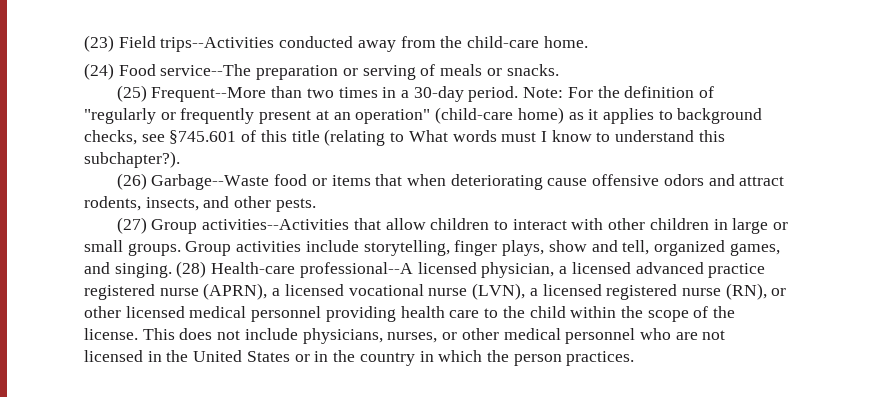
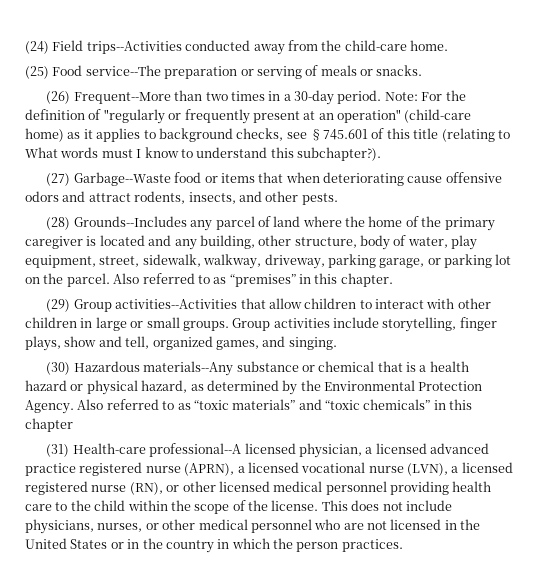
- (23) Field trips--Activities conducted away from the child-care home.
+ (24) Field trips--Activities conducted away from the child-care home.
- (24) Food service--The preparation or serving of meals or snacks.
+ (25) Food service--The preparation or serving of meals or snacks.
- (25) Frequent--More than two times in a 30-day period.
+ (26) Frequent--More than two times in a 30-day period.
- (26) Garbage--Waste food or items that when deteriorating cause offensive odors and attract rodents, insects, and other pests.
+ (27) Garbage--Waste food or items that when deteriorating cause offensive odors and attract rodents, insects, and other pests.
- (27) Group activities--Activities that allow children to interact with other children in large or small groups.
+ (28) Grounds--Includes any parcel of land where the home of the primary caregiver is located and any building, other structure, body of water, play equipment, street, sidewalk, walkway, driveway, parking garage, or parking lot on the parcel. Also referred to as “premises” in this chapter.
+ (29) Group activities--Activities that allow children to interact with other children in large or small groups.
- Group activities include storytelling, finger plays, show and tell, organized games, and singing. (28) Health-care professional--A licensed physician, a licensed advanced practice registered nurse (APRN), a licensed vocational nurse (LVN), a licensed registered nurse (RN), or other licensed medical personnel providing health care to the child within the scope of the license.
+ Group activities include storytelling, finger plays, show and tell, organized games, and singing.
+ (30) Hazardous materials--Any substance or chemical that is a health hazard or physical hazard, as determined by the Environmental Protection Agency. Also referred to as “toxic materials” and “toxic chemicals” in this chapter
+ (31) Health-care professional--A licensed physician, a licensed advanced practice registered nurse (APRN), a licensed vocational nurse (LVN), a licensed registered nurse (RN), or other licensed medical personnel providing health care to the child within the scope of the license.

